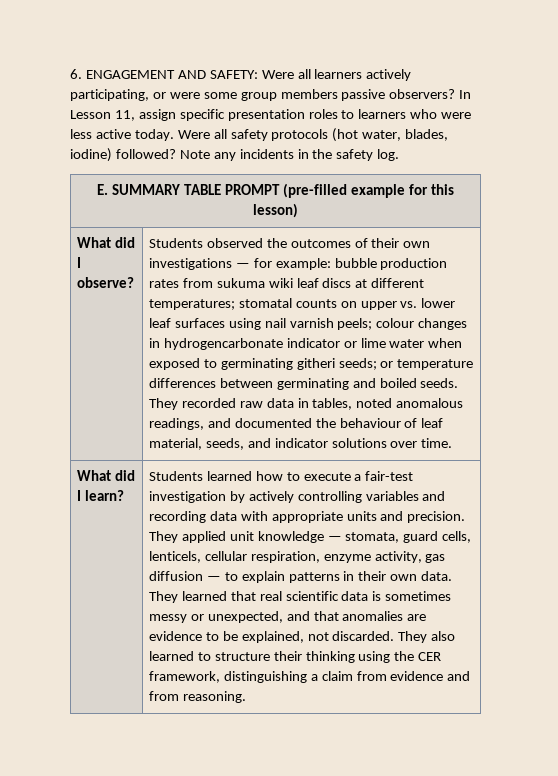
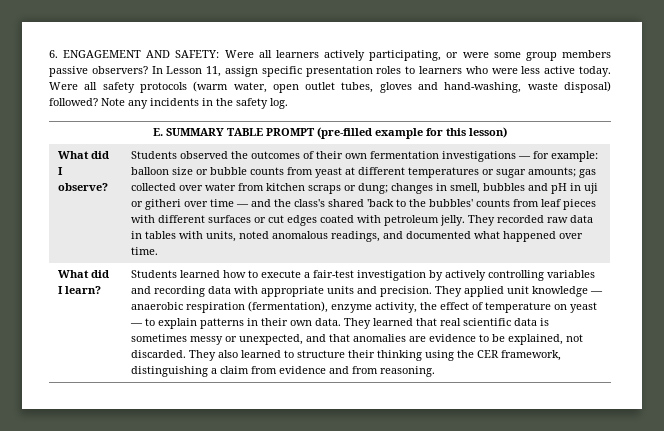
- Were all safety protocols (hot water, blades, iodine) followed?
+ Were all safety protocols (warm water, open outlet tubes, gloves and hand-washing, waste disposal) followed?
- Students observed the outcomes of their own investigations — for example: bubble production rates from sukuma wiki leaf discs at different temperatures; stomatal counts on upper vs. lower leaf surfaces using nail varnish peels; colour changes in hydrogencarbonate indicator or lime water when exposed to germinating githeri seeds; or temperature differences between germinating and boiled seeds.
+ Students observed the outcomes of their own fermentation investigations — for example: balloon size or bubble counts from yeast at different temperatures or sugar amounts; gas collected over water from kitchen scraps or dung; changes in smell, bubbles and pH in uji or githeri over time — and the class's shared 'back to the bubbles' counts from leaf pieces with different surfaces or cut edges coated with petroleum jelly.
- They recorded raw data in tables, noted anomalous readings, and documented the behaviour of leaf material, seeds, and indicator solutions over time.
+ They recorded raw data in tables with units, noted anomalous readings, and documented what happened over time.
- They applied unit knowledge — stomata, guard cells, lenticels, cellular respiration, enzyme activity, gas diffusion — to explain patterns in their own data.
+ They applied unit knowledge — anaerobic respiration (fermentation), enzyme activity, the effect of temperature on yeast — to explain patterns in their own data.

